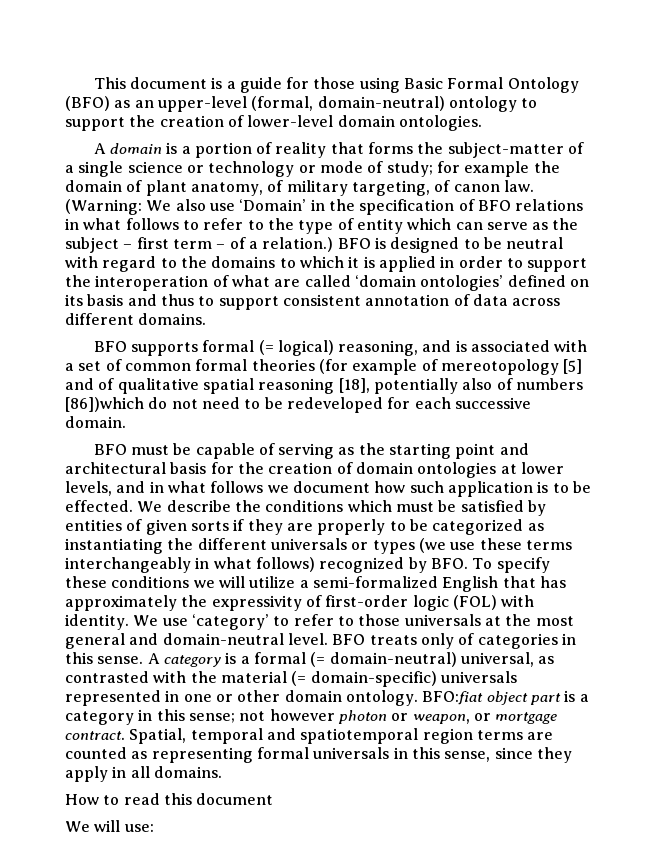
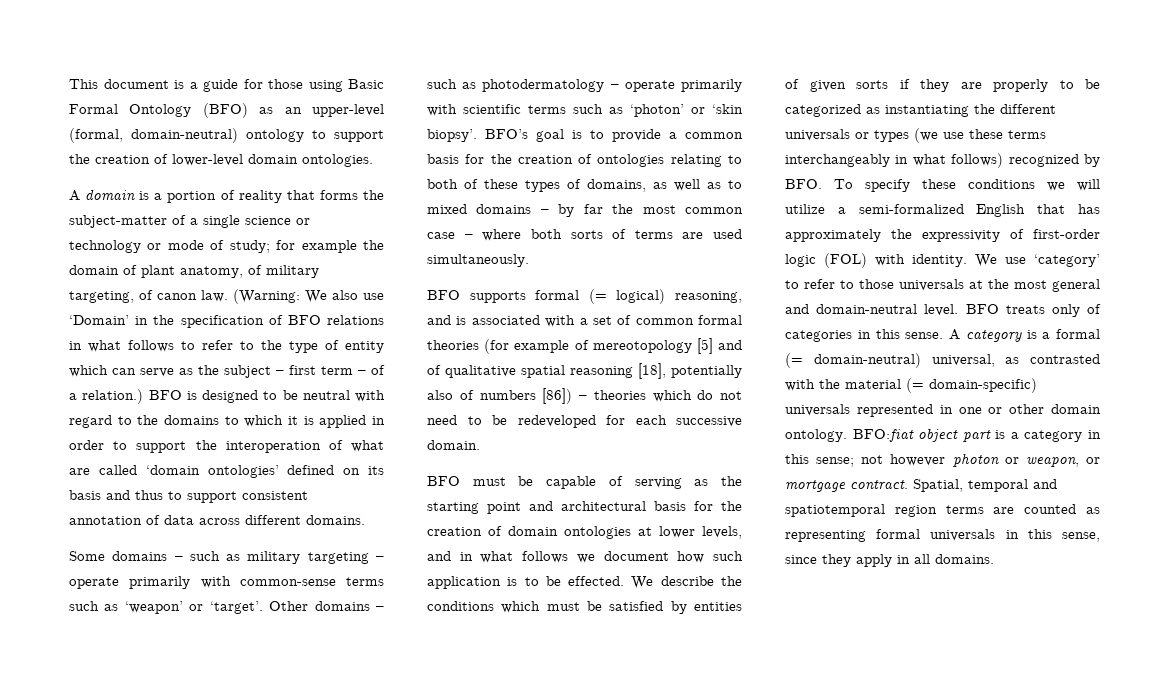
+ Some domains – such as military targeting – operate primarily with common-sense terms such as ‘weapon’ or ‘target’. Other domains – such as photodermatology – operate primarily with scientific terms such as ‘photon’ or ‘skin biopsy’. BFO’s goal is to provide a common basis for the creation of ontologies relating to both of these types of domains, as well as to mixed domains – by far the most common case – where both sorts of terms are used simultaneously.
- BFO supports formal (= logical) reasoning, and is associated with a set of common formal theories (for example of mereotopology [5] and of qualitative spatial reasoning [18], potentially also of numbers [86])which do not need to be redeveloped for each successive domain.
+ BFO supports formal (= logical) reasoning, and is associated with a set of common formal theories (for example of mereotopology [5] and of qualitative spatial reasoning [18], potentially also of numbers [86]) – theories which do not need to be redeveloped for each successive domain.
- How to read this document
- We will use:

